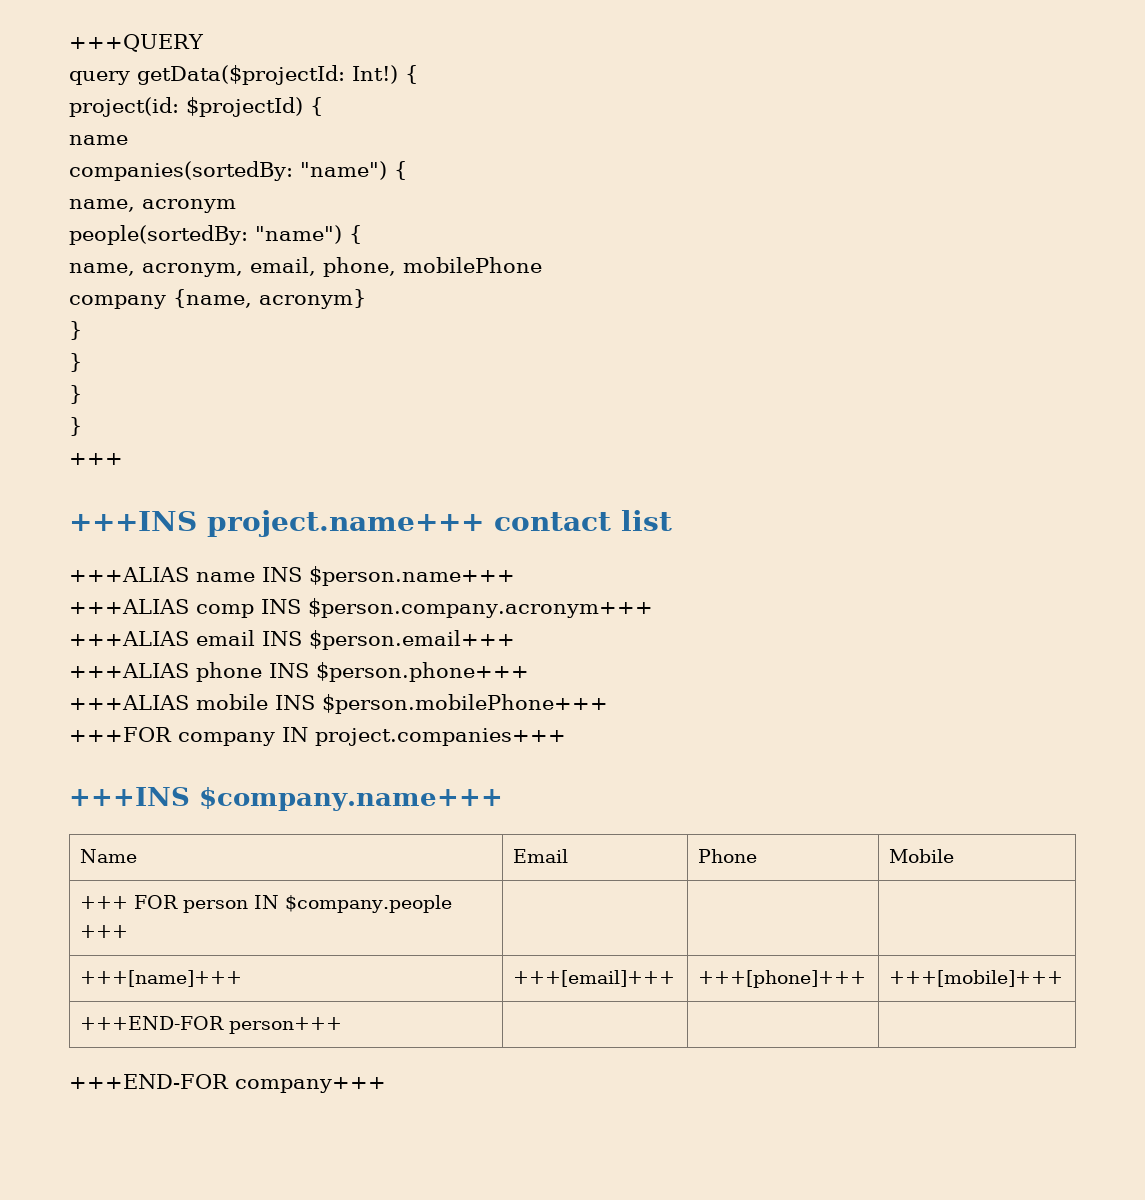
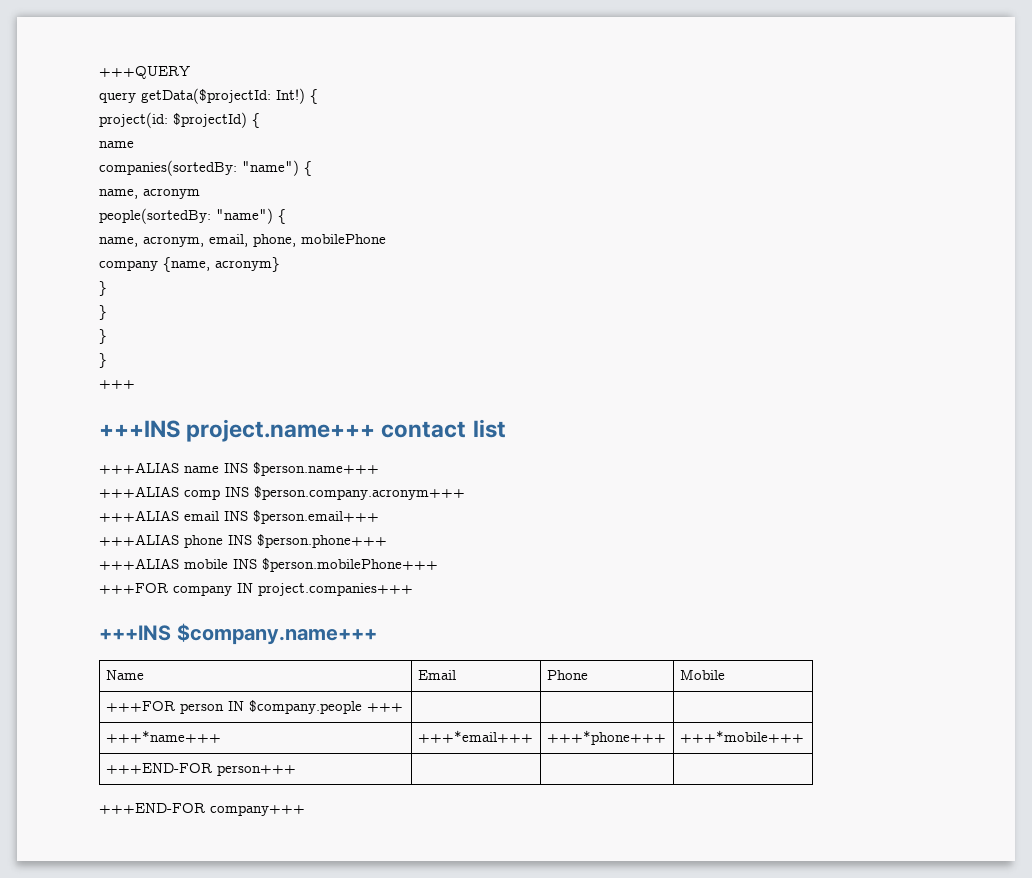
- +++ FOR person IN $company.people +++ | | |
+ +++FOR person IN $company.people +++ | | |
- +++[name]+++ | +++[email]+++ | +++[phone]+++ | +++[mobile]+++
+ +++*name+++ | +++*email+++ | +++*phone+++ | +++*mobile+++

